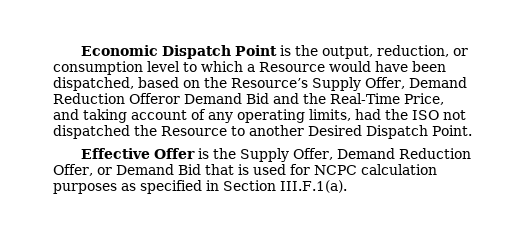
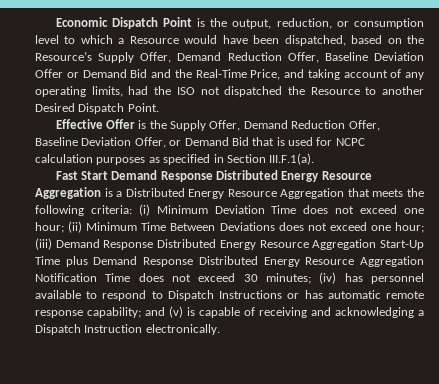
- Economic Dispatch Point is the output, reduction, or consumption level to which a Resource would have been dispatched, based on the Resource’s Supply Offer, Demand Reduction Offeror Demand Bid and the Real-Time Price, and taking account of any operating limits, had the ISO not dispatched the Resource to another Desired Dispatch Point.
+ Economic Dispatch Point is the output, reduction, or consumption level to which a Resource would have been dispatched, based on the Resource’s Supply Offer, Demand Reduction Offer, Baseline Deviation Offer or Demand Bid and the Real-Time Price, and taking account of any operating limits, had the ISO not dispatched the Resource to another Desired Dispatch Point.
- Effective Offer is the Supply Offer, Demand Reduction Offer, or Demand Bid that is used for NCPC calculation purposes as specified in Section III.F.1(a).
+ Effective Offer is the Supply Offer, Demand Reduction Offer, Baseline Deviation Offer, or Demand Bid that is used for NCPC calculation purposes as specified in Section III.F.1(a).
+ Fast Start Demand Response Distributed Energy Resource Aggregation is a Distributed Energy Resource Aggregation that meets the following criteria: (i) Minimum Deviation Time does not exceed one hour; (ii) Minimum Time Between Deviations does not exceed one hour; (iii) Demand Response Distributed Energy Resource Aggregation Start-Up Time plus Demand Response Distributed Energy Resource Aggregation Notification Time does not exceed 30 minutes; (iv) has personnel available to respond to Dispatch Instructions or has automatic remote response capability; and (v) is capable of receiving and acknowledging a Dispatch Instruction electronically.

